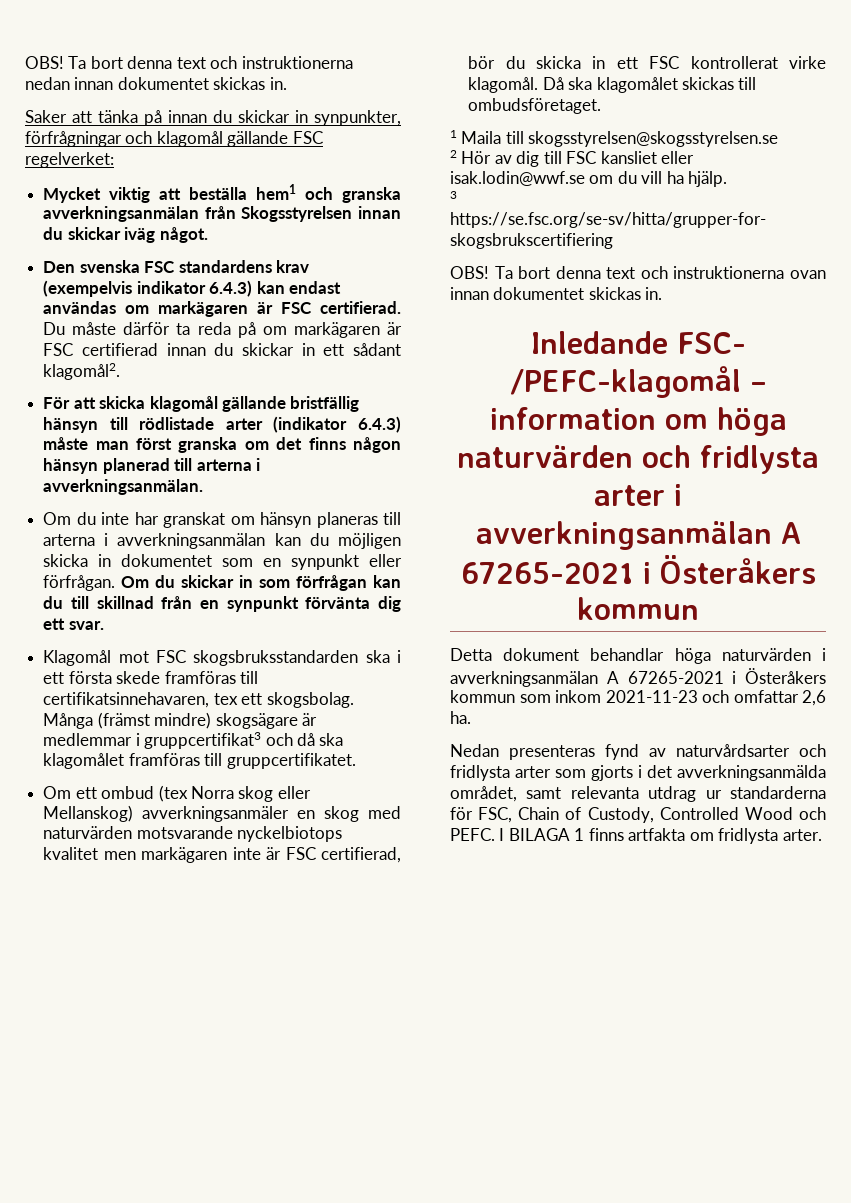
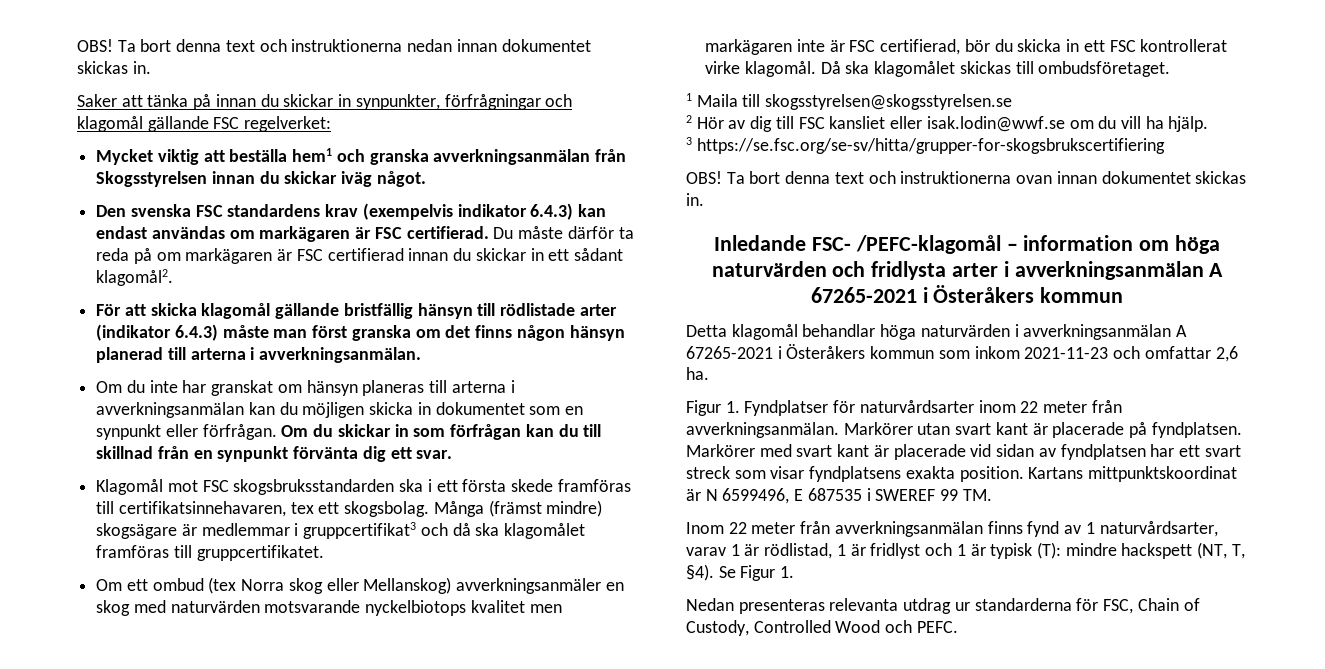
- Detta dokument behandlar höga naturvärden i avverkningsanmälan A 67265-2021 i Österåkers kommun som inkom 2021-11-23 och omfattar 2,6 ha.
+ Detta klagomål behandlar höga naturvärden i avverkningsanmälan A 67265-2021 i Österåkers kommun som inkom 2021-11-23 och omfattar 2,6 ha.
- Nedan presenteras fynd av naturvårdsarter och fridlysta arter som gjorts i det avverkningsanmälda området, samt relevanta utdrag ur standarderna för FSC, Chain of Custody, Controlled Wood och PEFC. I BILAGA 1 finns artfakta om fridlysta arter.
+ Figur 1. Fyndplatser för naturvårdsarter inom 22 meter från avverkningsanmälan. Markörer utan svart kant är placerade på fyndplatsen. Markörer med svart kant är placerade vid sidan av fyndplatsen har ett svart streck som visar fyndplatsens exakta position. Kartans mittpunktskoordinat är N 6599496, E 687535 i SWEREF 99 TM.
+ Inom 22 meter från avverkningsanmälan finns fynd av 1 naturvårdsarter, varav 1 är rödlistad, 1 är fridlyst och 1 är typisk (T): mindre hackspett (NT, T, §4). Se Figur 1.
+ Nedan presenteras relevanta utdrag ur standarderna för FSC, Chain of Custody, Controlled Wood och PEFC.

